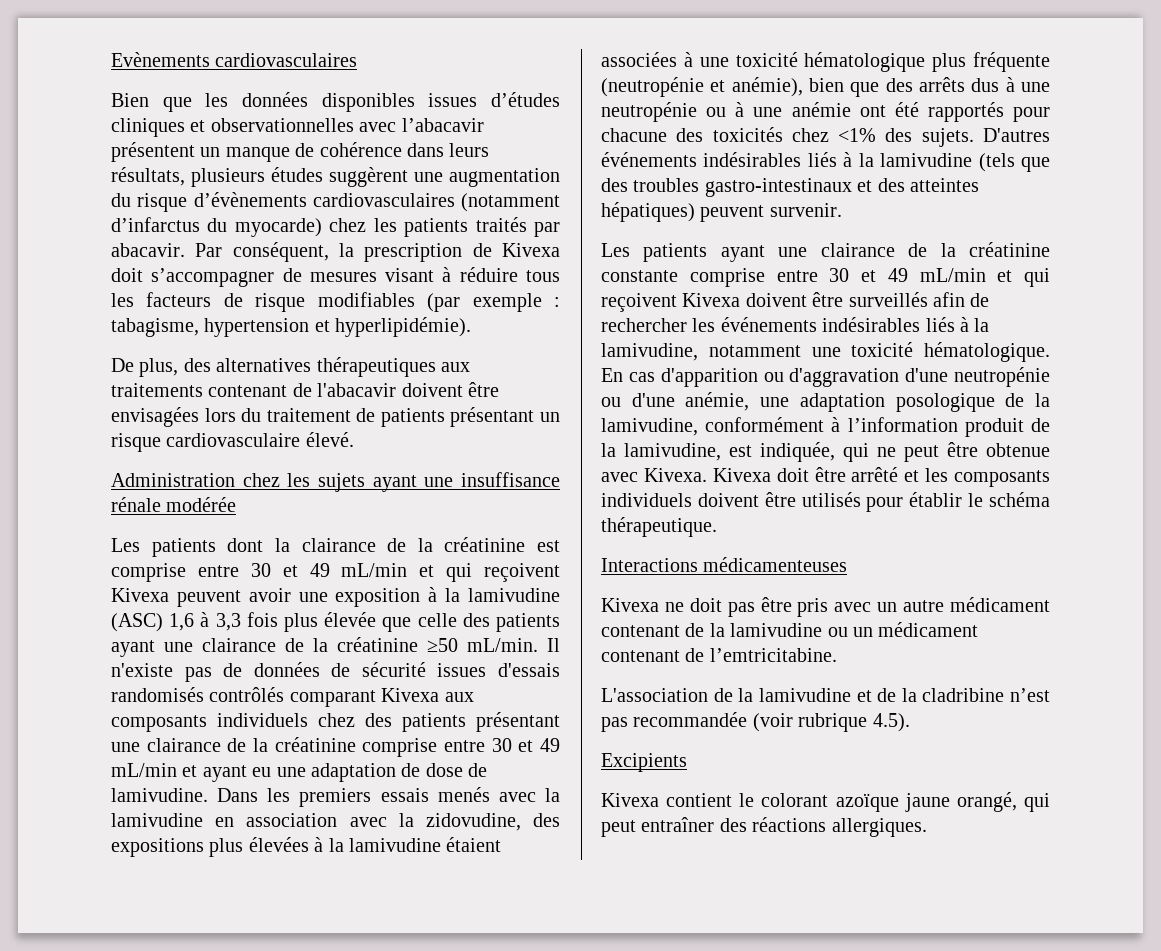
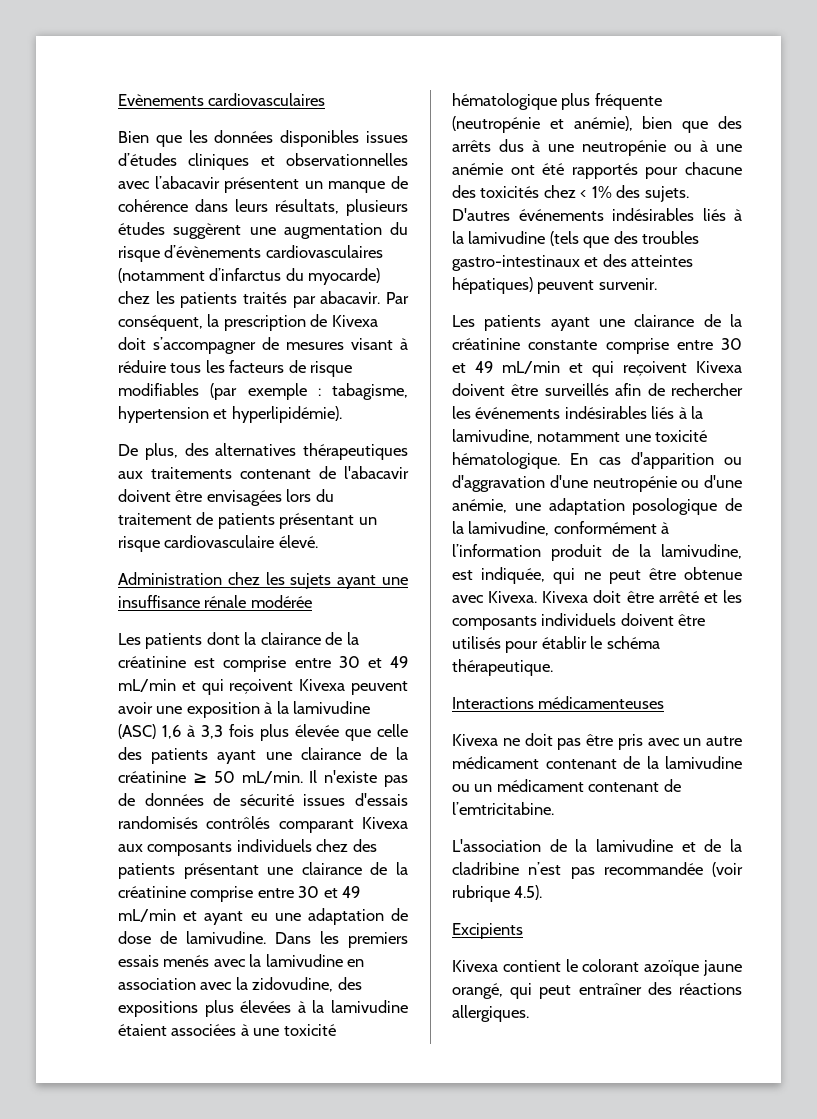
- Les patients dont la clairance de la créatinine est comprise entre 30 et 49 mL/min et qui reçoivent Kivexa peuvent avoir une exposition à la lamivudine (ASC) 1,6 à 3,3 fois plus élevée que celle des patients ayant une clairance de la créatinine ≥50 mL/min.
+ Les patients dont la clairance de la créatinine est comprise entre 30 et 49 mL/min et qui reçoivent Kivexa peuvent avoir une exposition à la lamivudine (ASC) 1,6 à 3,3 fois plus élevée que celle des patients ayant une clairance de la créatinine ≥ 50 mL/min.
- Dans les premiers essais menés avec la lamivudine en association avec la zidovudine, des expositions plus élevées à la lamivudine étaient associées à une toxicité hématologique plus fréquente (neutropénie et anémie), bien que des arrêts dus à une neutropénie ou à une anémie ont été rapportés pour chacune des toxicités chez <1% des sujets.
+ Dans les premiers essais menés avec la lamivudine en association avec la zidovudine, des expositions plus élevées à la lamivudine étaient associées à une toxicité hématologique plus fréquente (neutropénie et anémie), bien que des arrêts dus à une neutropénie ou à une anémie ont été rapportés pour chacune des toxicités chez < 1% des sujets.

